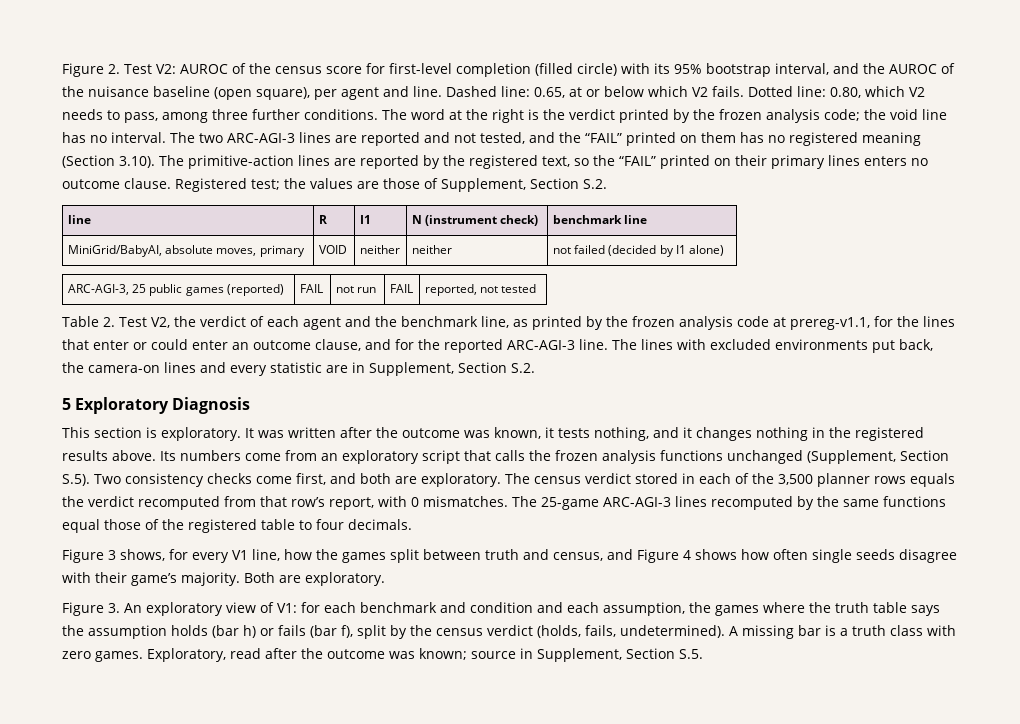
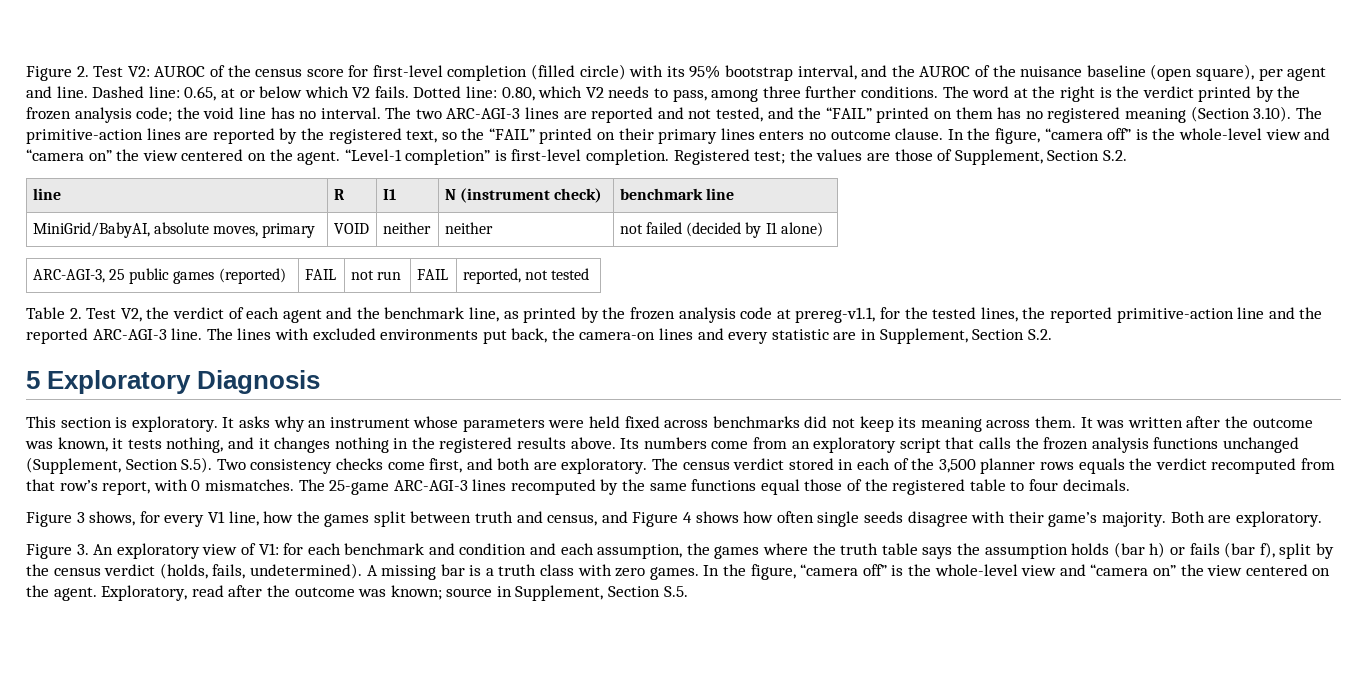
+ In the figure, “camera off” is the whole-level view and “camera on” the view centered on the agent. “Level-1 completion” is first-level completion.
- Table 2. Test V2, the verdict of each agent and the benchmark line, as printed by the frozen analysis code at prereg-v1.1, for the lines that enter or could enter an outcome clause, and for the reported ARC-AGI-3 line.
+ Table 2. Test V2, the verdict of each agent and the benchmark line, as printed by the frozen analysis code at prereg-v1.1, for the tested lines, the reported primitive-action line and the reported ARC-AGI-3 line.
- It was written after the outcome was known, it tests nothing, and it changes nothing in the registered results above.
+ It asks why an instrument whose parameters were held fixed across benchmarks did not keep its meaning across them. It was written after the outcome was known, it tests nothing, and it changes nothing in the registered results above.
- A missing bar is a truth class with zero games.
+ A missing bar is a truth class with zero games. In the figure, “camera off” is the whole-level view and “camera on” the view centered on the agent.

